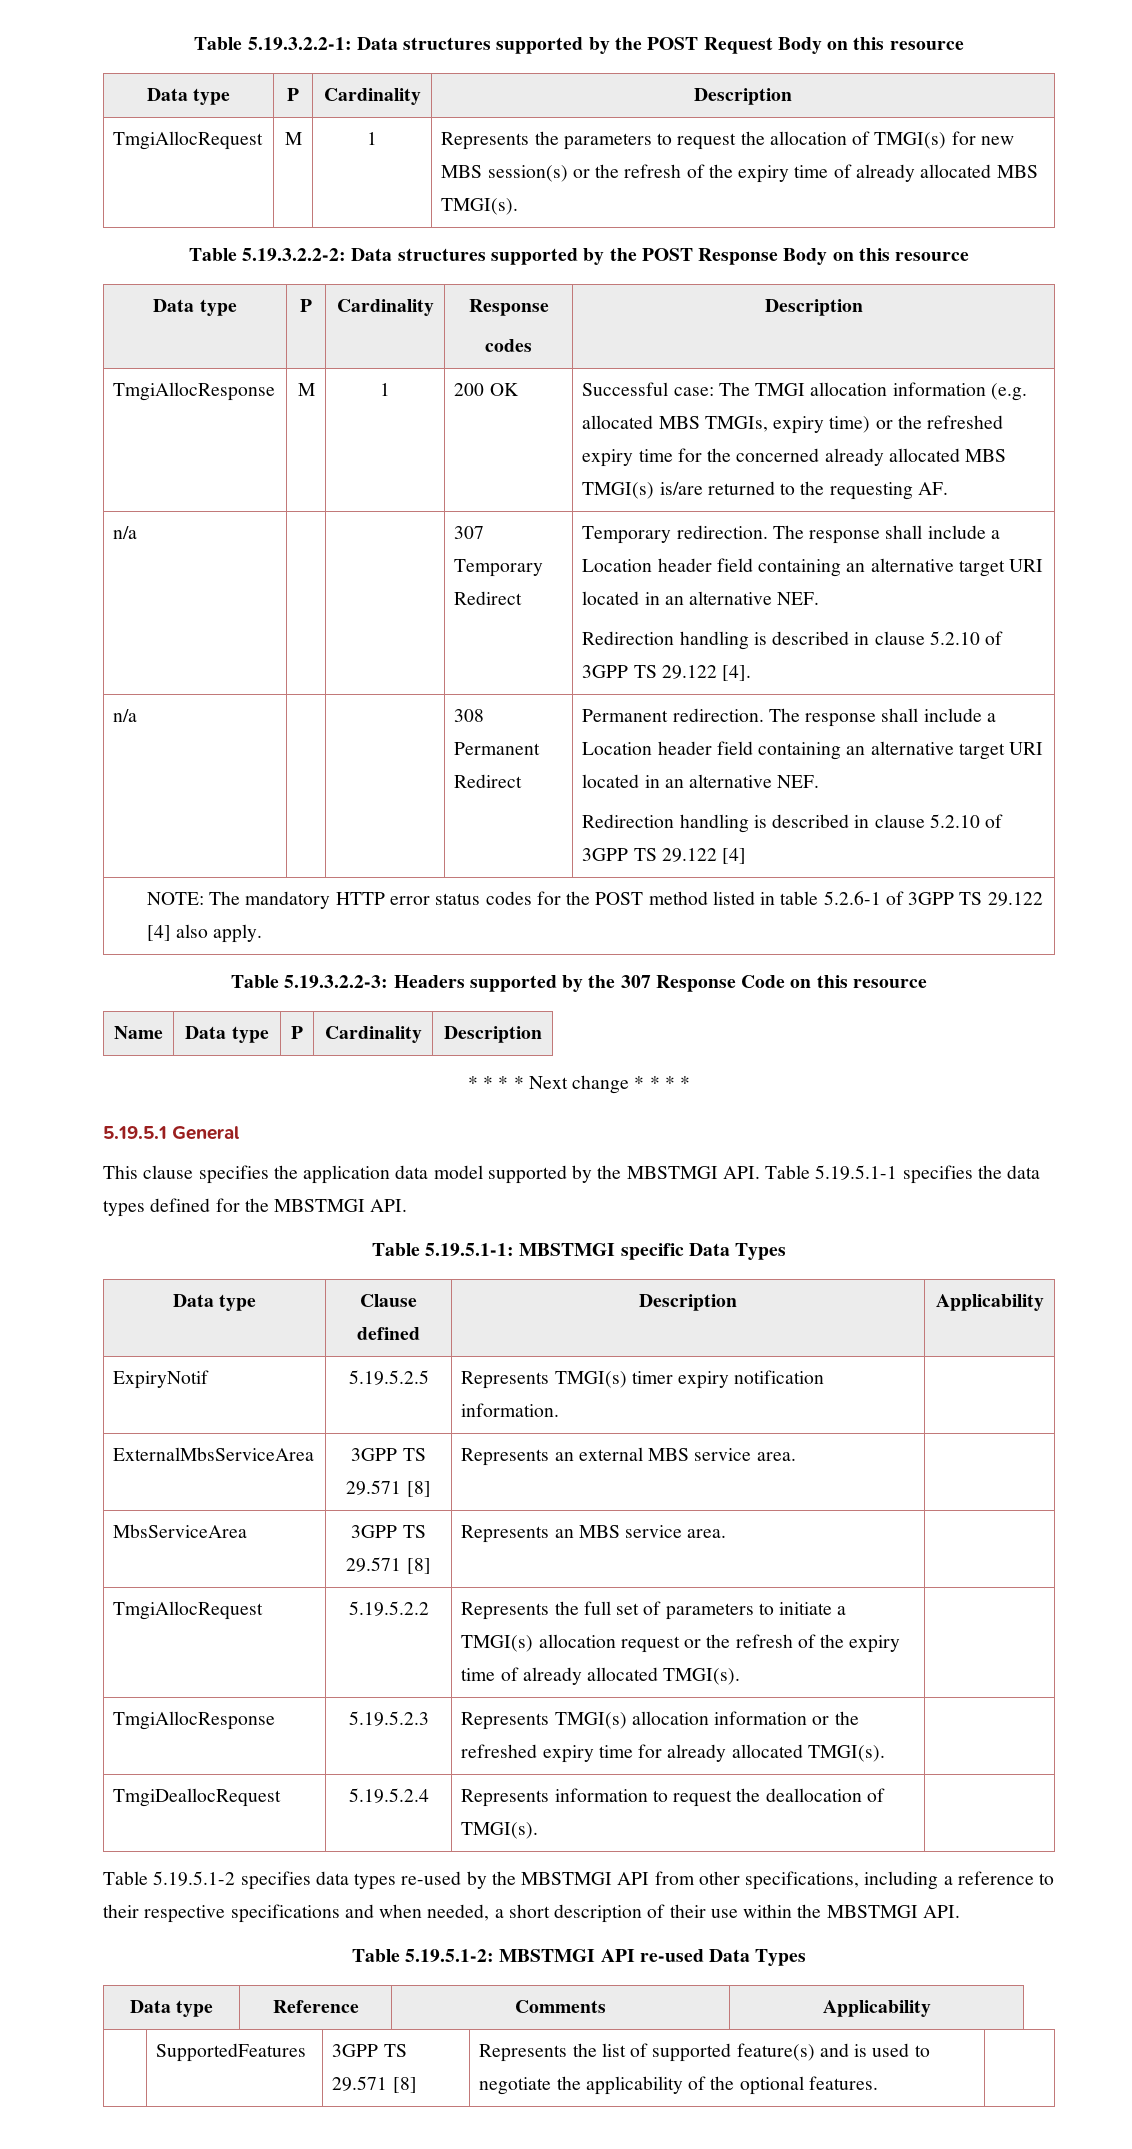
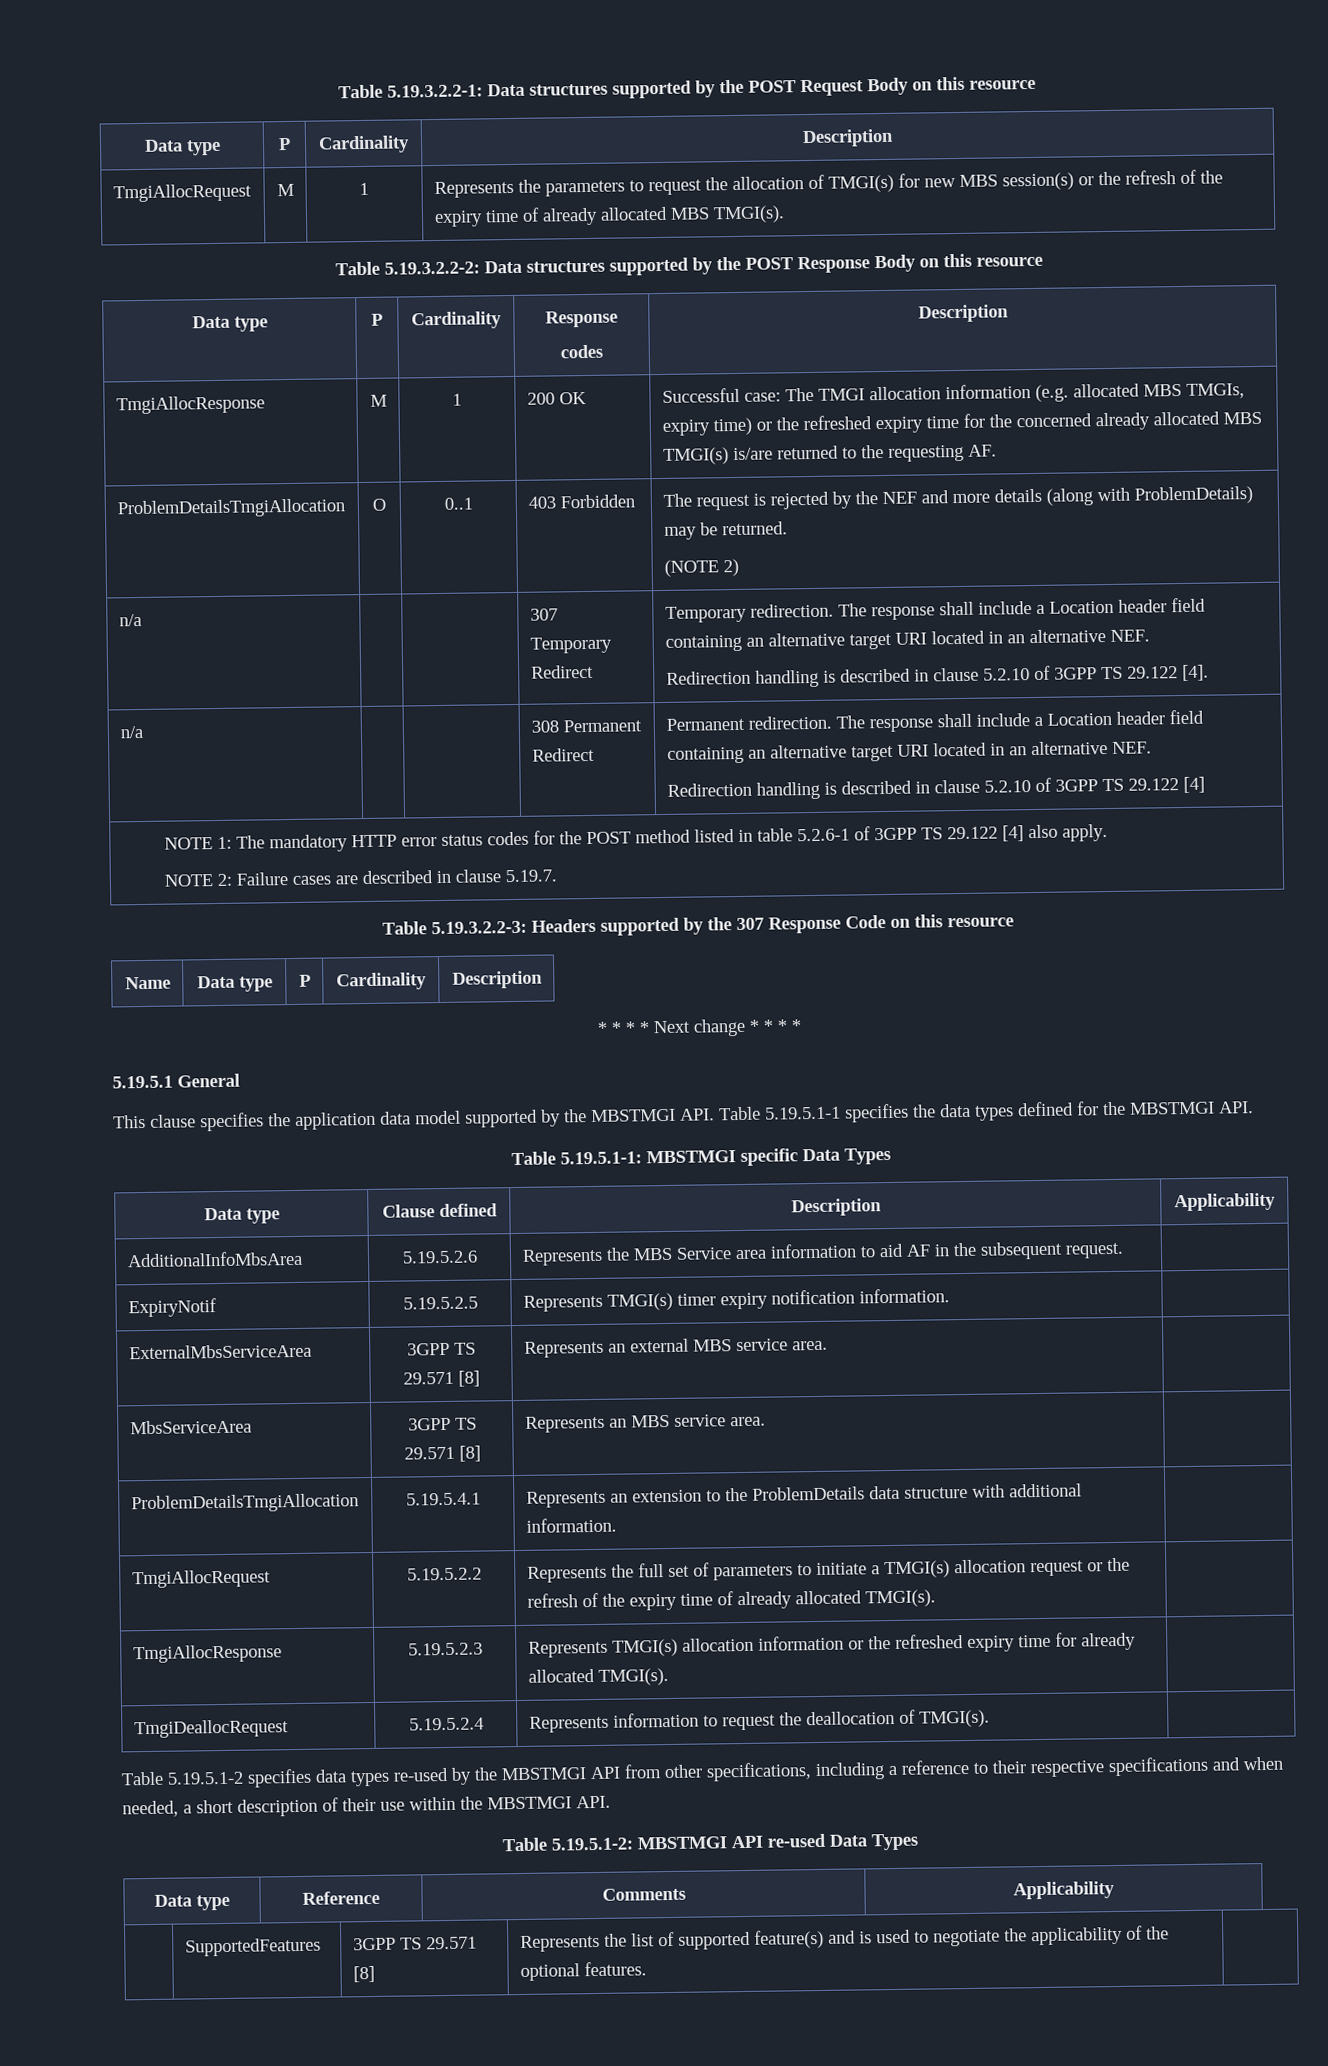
+ ProblemDetailsTmgiAllocation | O | 0..1 | 403 Forbidden | The request is rejected by the NEF and more details (along with ProblemDetails) may be returned.
+ (NOTE 2)
- NOTE: The mandatory HTTP error status codes for the POST method listed in table 5.2.6-1 of 3GPP TS 29.122 [4] also apply.
+ NOTE 1: The mandatory HTTP error status codes for the POST method listed in table 5.2.6-1 of 3GPP TS 29.122 [4] also apply.
+ NOTE 2: Failure cases are described in clause 5.19.7.
+ AdditionalInfoMbsArea | 5.19.5.2.6 | Represents the MBS Service area information to aid AF in the subsequent request. |
+ ProblemDetailsTmgiAllocation | 5.19.5.4.1 | Represents an extension to the ProblemDetails data structure with additional information. |

